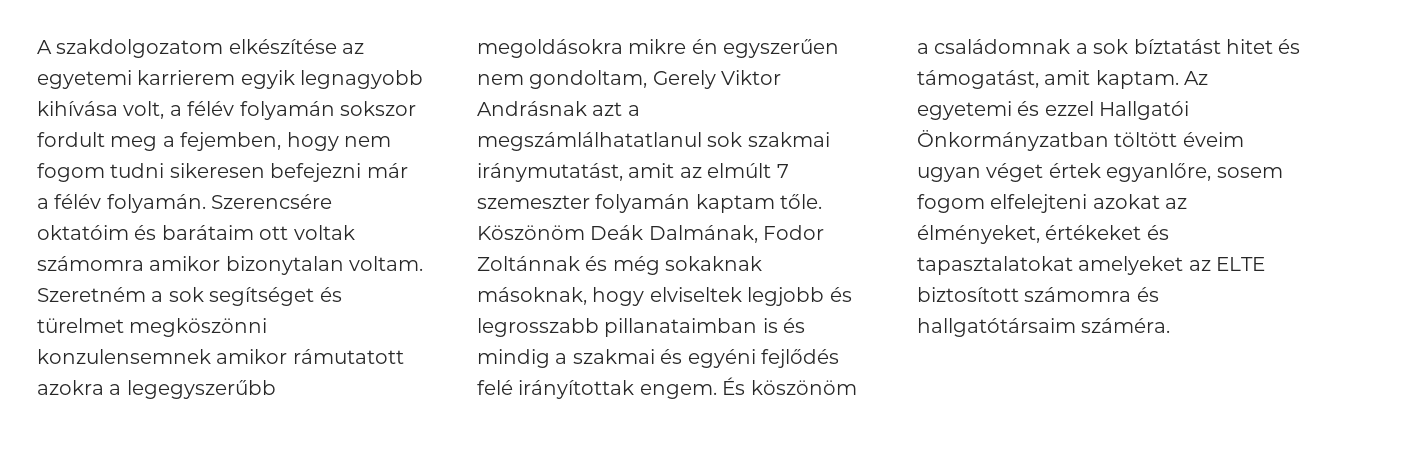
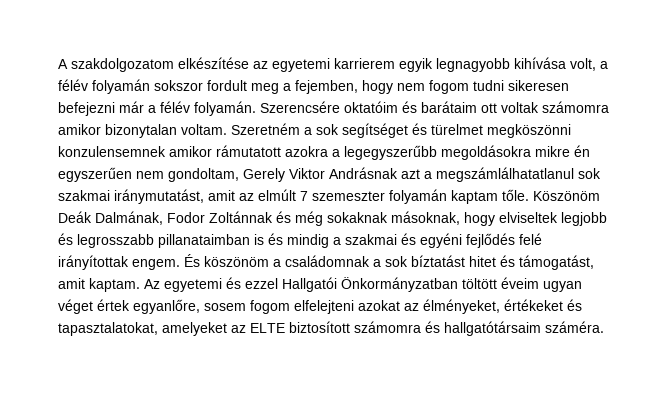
- Az egyetemi és ezzel Hallgatói Önkormányzatban töltött éveim ugyan véget értek egyanlőre, sosem fogom elfelejteni azokat az élményeket, értékeket és tapasztalatokat amelyeket az ELTE biztosított számomra és hallgatótársaim száméra.
+ Az egyetemi és ezzel Hallgatói Önkormányzatban töltött éveim ugyan véget értek egyanlőre, sosem fogom elfelejteni azokat az élményeket, értékeket és tapasztalatokat, amelyeket az ELTE biztosított számomra és hallgatótársaim száméra.

